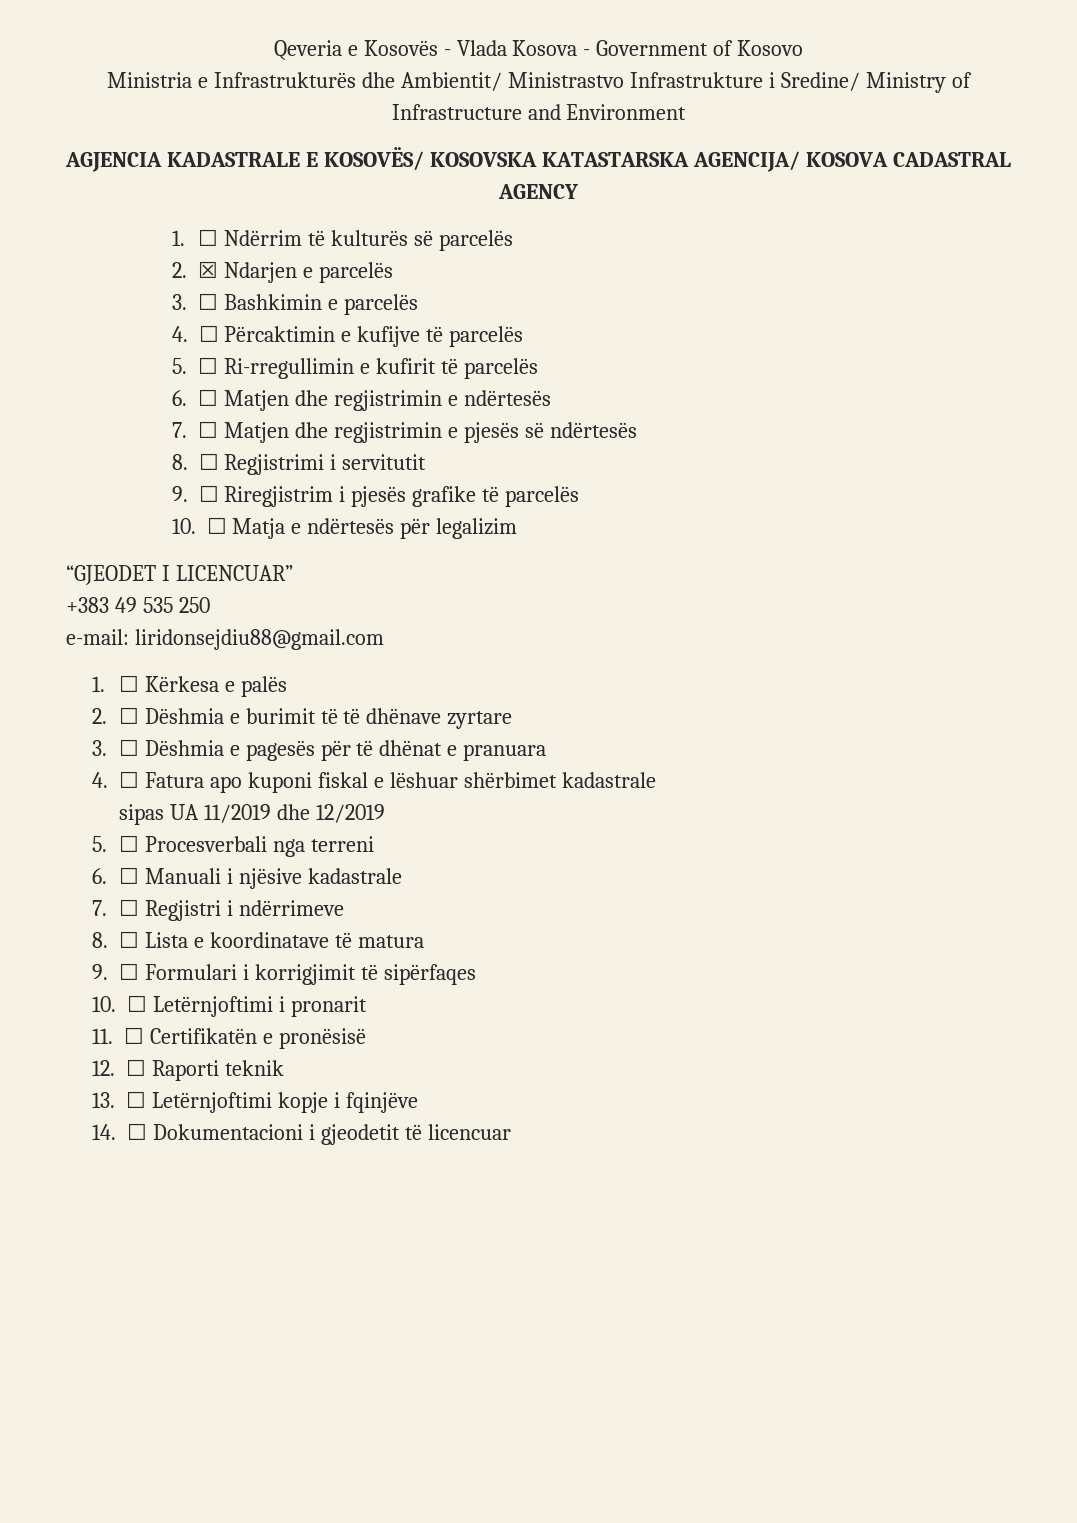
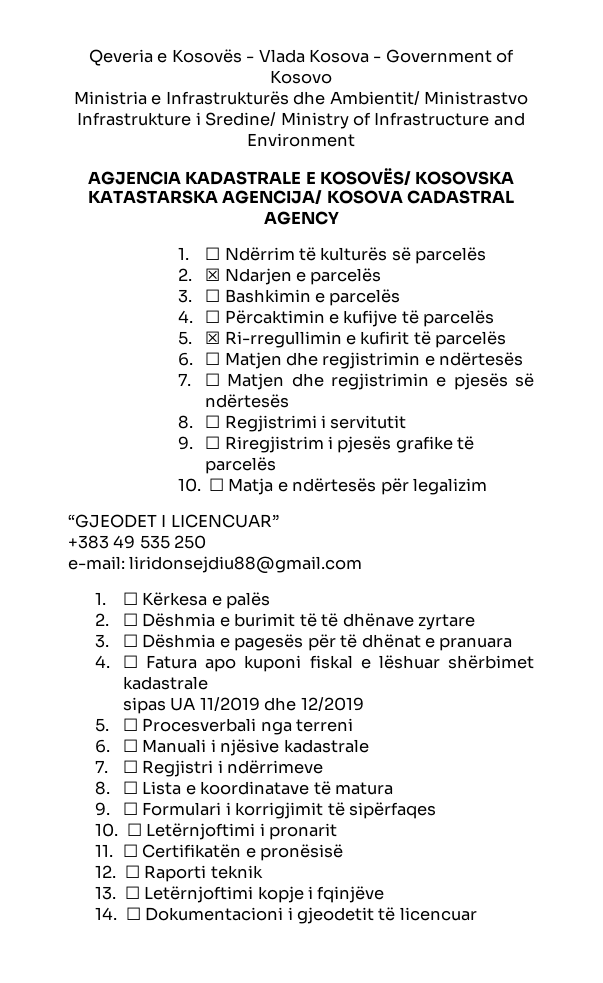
- 5. ☐ Ri-rregullimin e kufirit të parcelës
+ 5. ☒ Ri-rregullimin e kufirit të parcelës

